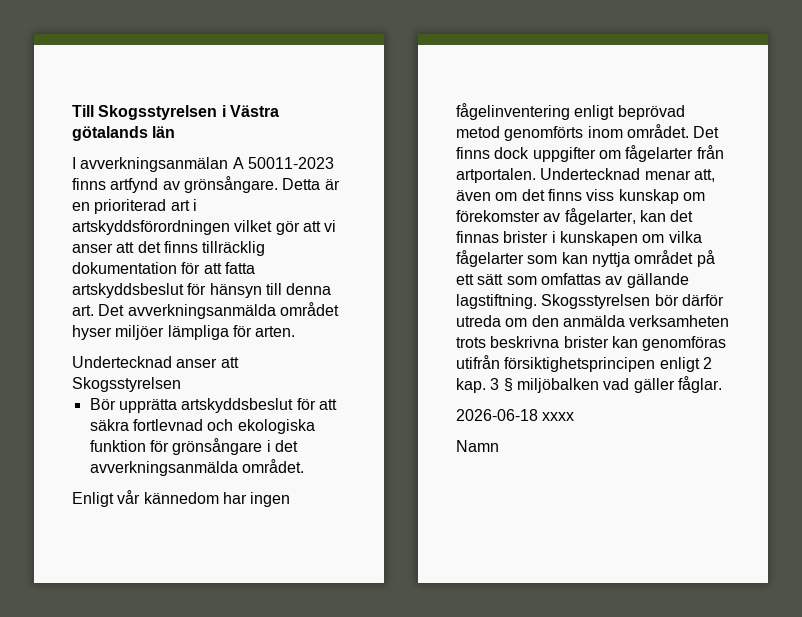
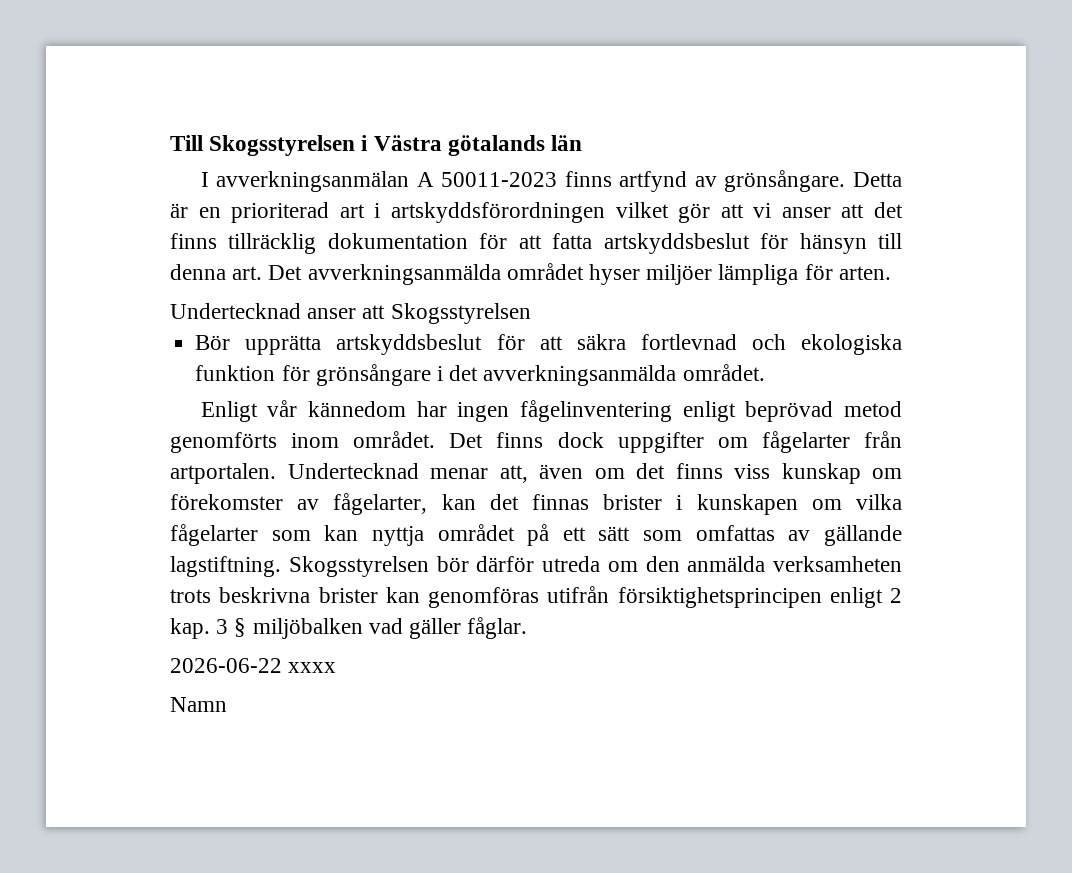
- 2026-06-18 xxxx
+ 2026-06-22 xxxx

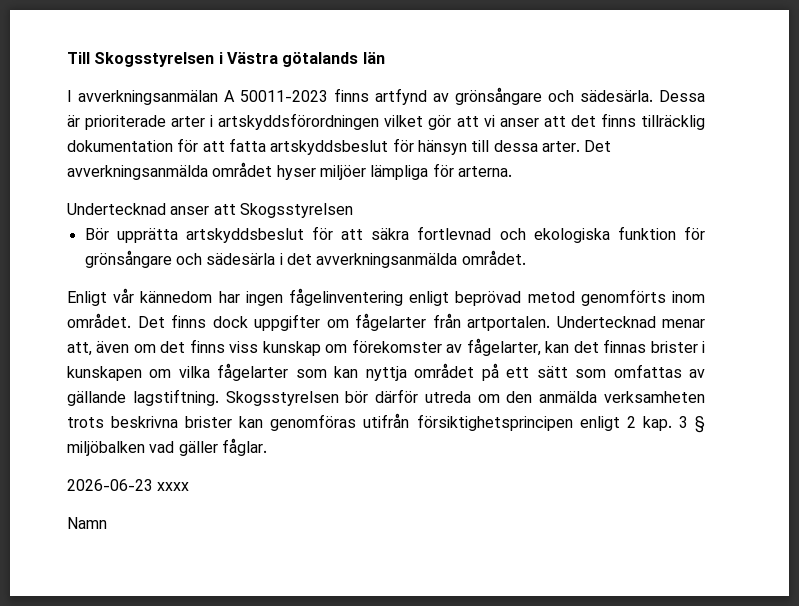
- I avverkningsanmälan A 50011-2023 finns artfynd av grönsångare. Detta är en prioriterad art i artskyddsförordningen vilket gör att vi anser att det finns tillräcklig dokumentation för att fatta artskyddsbeslut för hänsyn till denna art. Det avverkningsanmälda området hyser miljöer lämpliga för arten.
+ I avverkningsanmälan A 50011-2023 finns artfynd av grönsångare och sädesärla. Dessa är prioriterade arter i artskyddsförordningen vilket gör att vi anser att det finns tillräcklig dokumentation för att fatta artskyddsbeslut för hänsyn till dessa arter. Det avverkningsanmälda området hyser miljöer lämpliga för arterna.
- Bör upprätta artskyddsbeslut för att säkra fortlevnad och ekologiska funktion för grönsångare i det avverkningsanmälda området.
+ Bör upprätta artskyddsbeslut för att säkra fortlevnad och ekologiska funktion för grönsångare och sädesärla i det avverkningsanmälda området.
- 2026-06-22 xxxx
+ 2026-06-23 xxxx

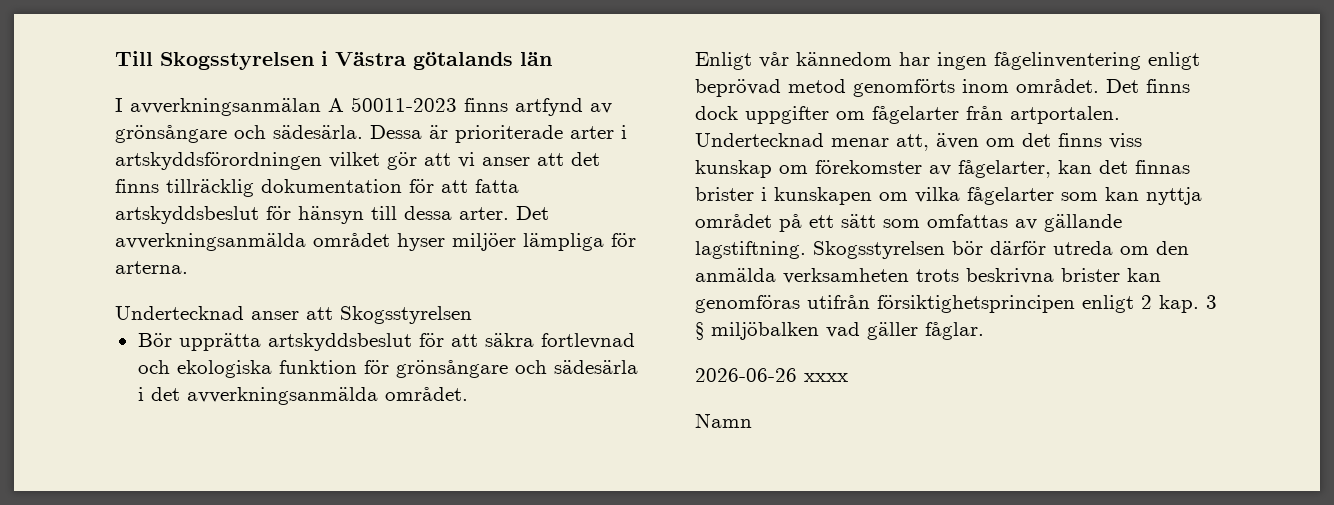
- 2026-06-23 xxxx
+ 2026-06-26 xxxx

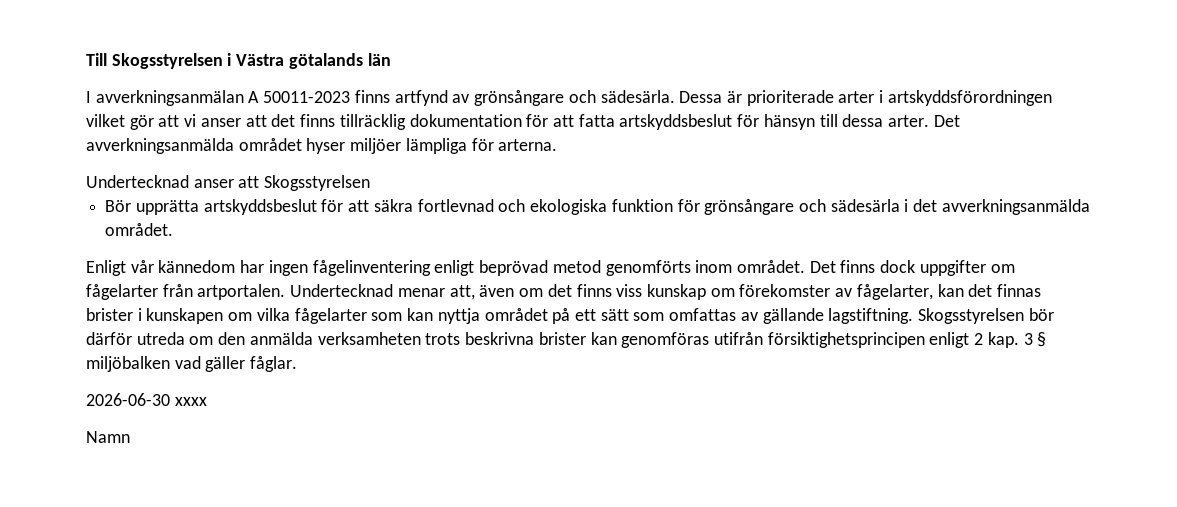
- 2026-06-26 xxxx
+ 2026-06-30 xxxx

